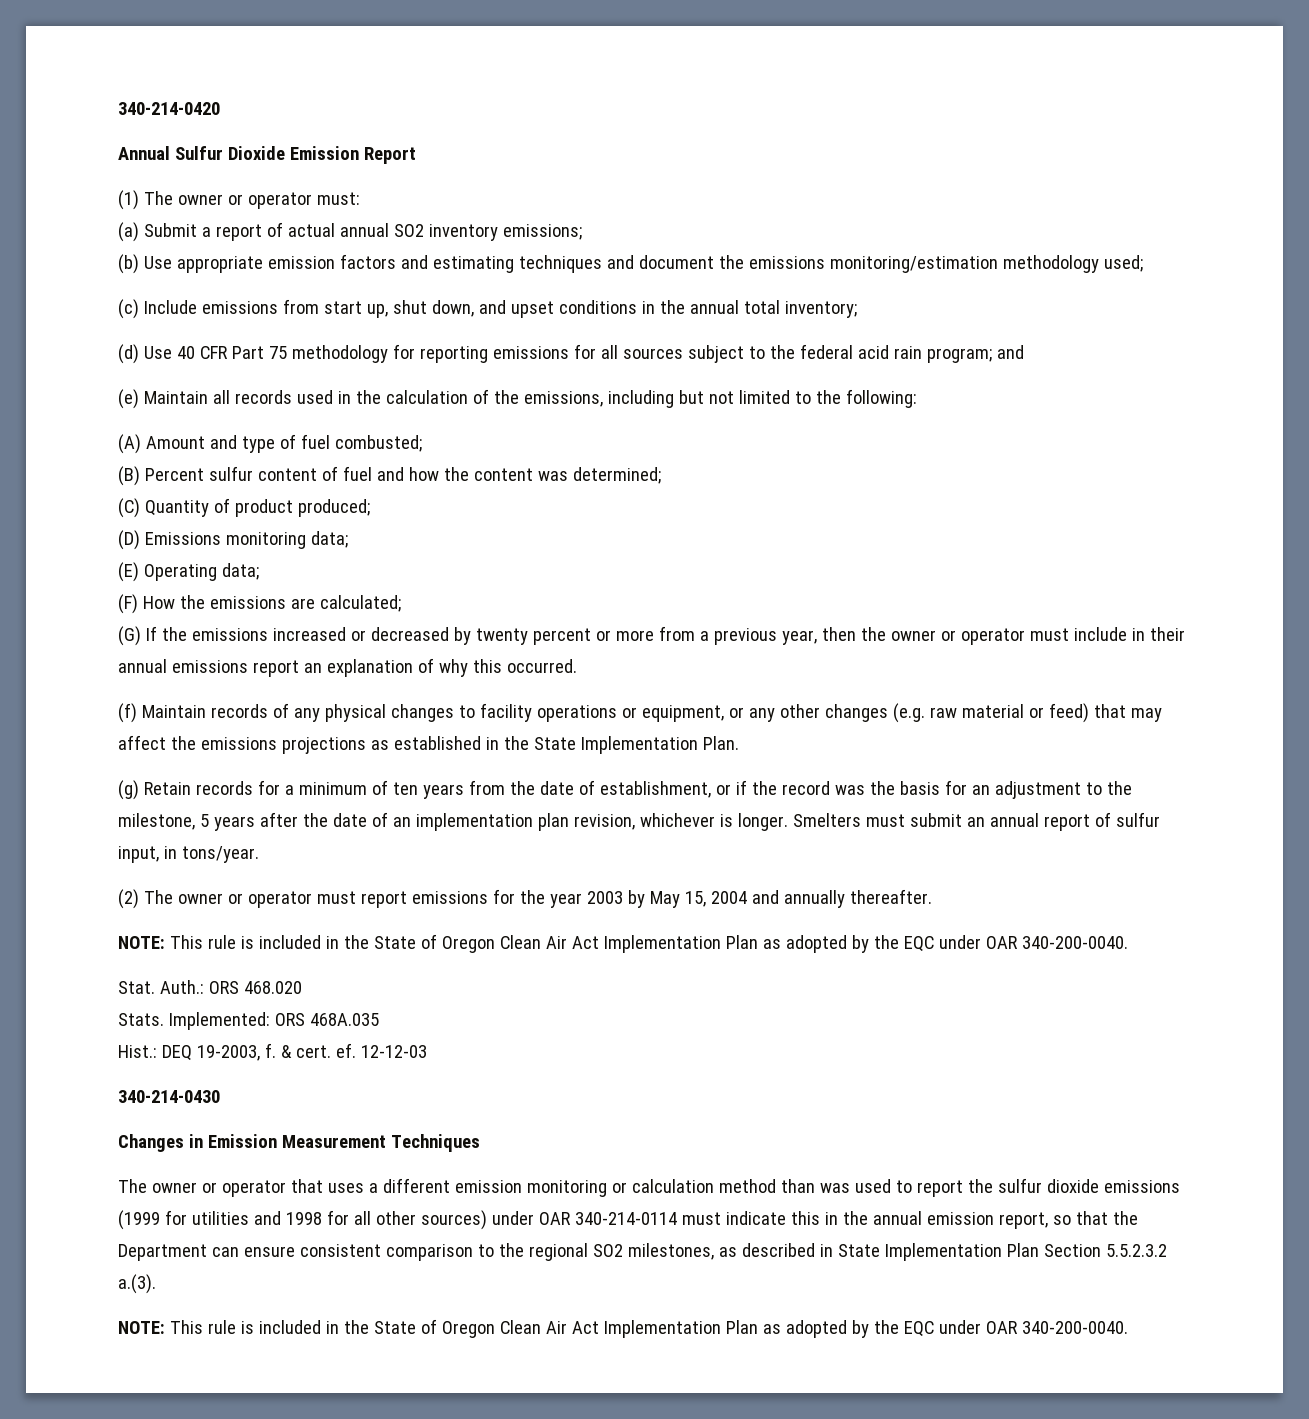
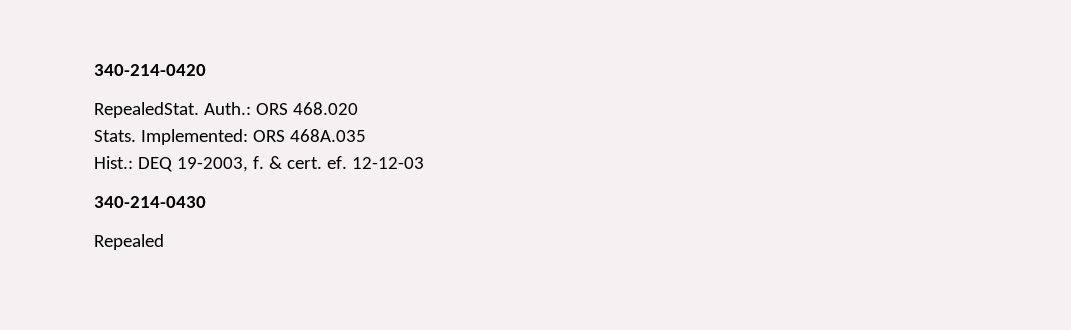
- Annual Sulfur Dioxide Emission Report
- (1) The owner or operator must:
- (a) Submit a report of actual annual SO2 inventory emissions;
- (b) Use appropriate emission factors and estimating techniques and document the emissions monitoring/estimation methodology used;
- (c) Include emissions from start up, shut down, and upset conditions in the annual total inventory;
- (d) Use 40 CFR Part 75 methodology for reporting emissions for all sources subject to the federal acid rain program; and
- (e) Maintain all records used in the calculation of the emissions, including but not limited to the following:
- (A) Amount and type of fuel combusted;
- (B) Percent sulfur content of fuel and how the content was determined;
- (C) Quantity of product produced;
- (D) Emissions monitoring data;
- (E) Operating data;
- (F) How the emissions are calculated;
- (G) If the emissions increased or decreased by twenty percent or more from a previous year, then the owner or operator must include in their annual emissions report an explanation of why this occurred.
- (f) Maintain records of any physical changes to facility operations or equipment, or any other changes (e.g. raw material or feed) that may affect the emissions projections as established in the State Implementation Plan.
- (g) Retain records for a minimum of ten years from the date of establishment, or if the record was the basis for an adjustment to the milestone, 5 years after the date of an implementation plan revision, whichever is longer. Smelters must submit an annual report of sulfur input, in tons/year.
- (2) The owner or operator must report emissions for the year 2003 by May 15, 2004 and annually thereafter.
- NOTE: This rule is included in the State of Oregon Clean Air Act Implementation Plan as adopted by the EQC under OAR 340-200-0040.
- Stat.
+ RepealedStat.
- Changes in Emission Measurement Techniques
- The owner or operator that uses a different emission monitoring or calculation method than was used to report the sulfur dioxide emissions (1999 for utilities and 1998 for all other sources) under OAR 340-214-0114 must indicate this in the annual emission report, so that the Department can ensure consistent comparison to the regional SO2 milestones, as described in State Implementation Plan Section 5.5.2.3.2 a.(3).
- NOTE: This rule is included in the State of Oregon Clean Air Act Implementation Plan as adopted by the EQC under OAR 340-200-0040.
+ Repealed

